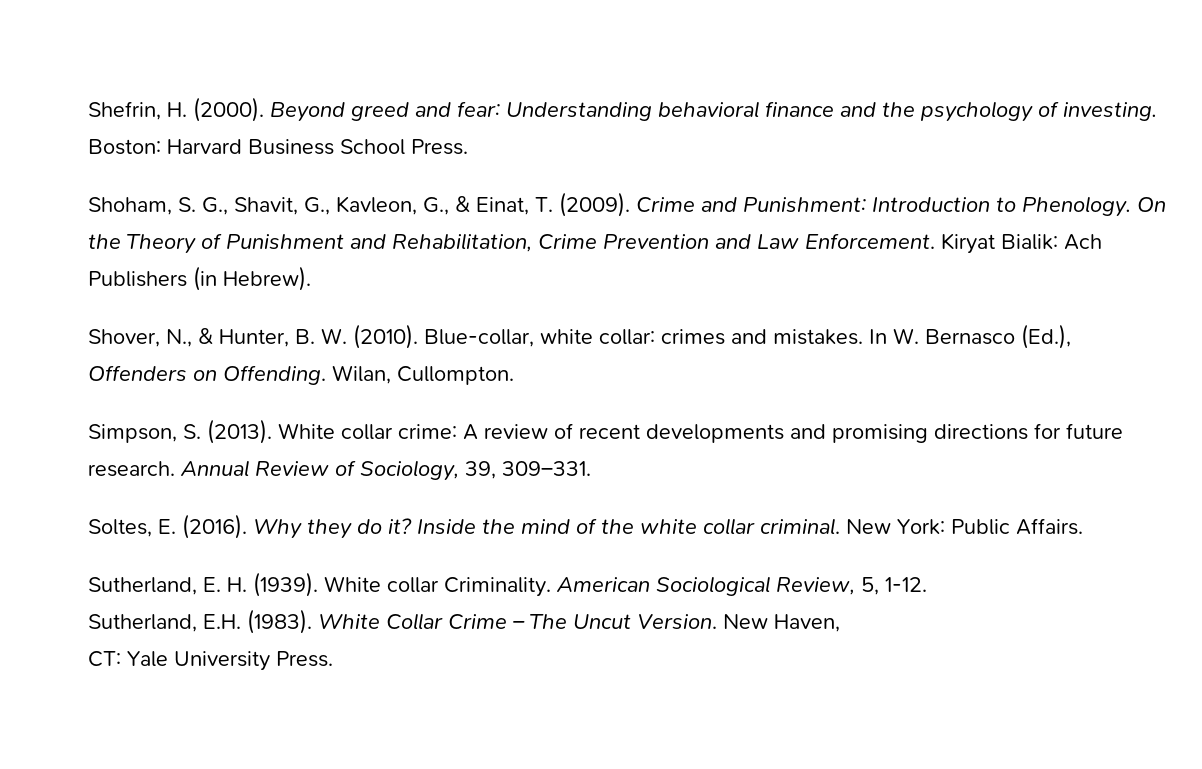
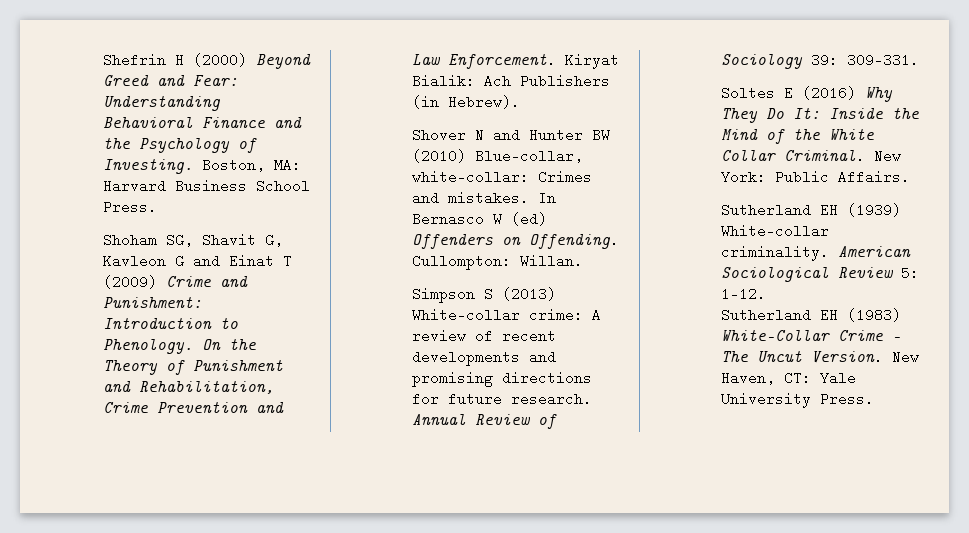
- Shefrin, H. (2000). Beyond greed and fear: Understanding behavioral finance and the psychology of investing. Boston: Harvard Business School Press.
- Shoham, S. G., Shavit, G., Kavleon, G., & Einat, T. (2009). Crime and Punishment: Introduction to Phenology.
+ Shefrin H (2000) Beyond Greed and Fear: Understanding Behavioral Finance and the Psychology of Investing. Boston, MA: Harvard Business School Press.
+ Shoham SG, Shavit G, Kavleon G and Einat T (2009) Crime and Punishment: Introduction to Phenology.
- Shover, N., & Hunter, B. W. (2010). Blue-collar, white collar: crimes and mistakes. In W. Bernasco (Ed.), Offenders on Offending. Wilan, Cullompton.
- Simpson, S. (2013). White collar crime: A review of recent developments and promising directions for future research.
+ Shover N and Hunter BW (2010) Blue-collar, white-collar: Crimes and mistakes. In Bernasco W (ed) Offenders on Offending. Cullompton: Willan.
+ Simpson S (2013) White-collar crime: A review of recent developments and promising directions for future research.
- Annual Review of Sociology, 39, 309–331.
+ Annual Review of Sociology 39: 309–331.
- Soltes, E. (2016). Why they do it? Inside the mind of the white collar criminal.
+ Soltes E (2016) Why They Do It: Inside the Mind of the White Collar Criminal.
- Sutherland, E. H. (1939). White collar Criminality. American Sociological Review, 5, 1-12.
- Sutherland, E.H. (1983). White Collar Crime – The Uncut Version.
+ Sutherland EH (1939) White-collar criminality. American Sociological Review 5: 1–12.
+ Sutherland EH (1983) White-Collar Crime – The Uncut Version.
- New Haven,
- CT: Yale University Press.
+ New Haven, CT: Yale University Press.

